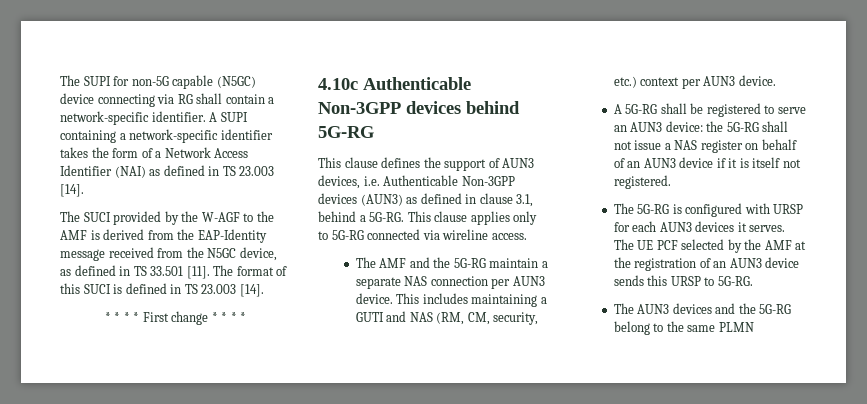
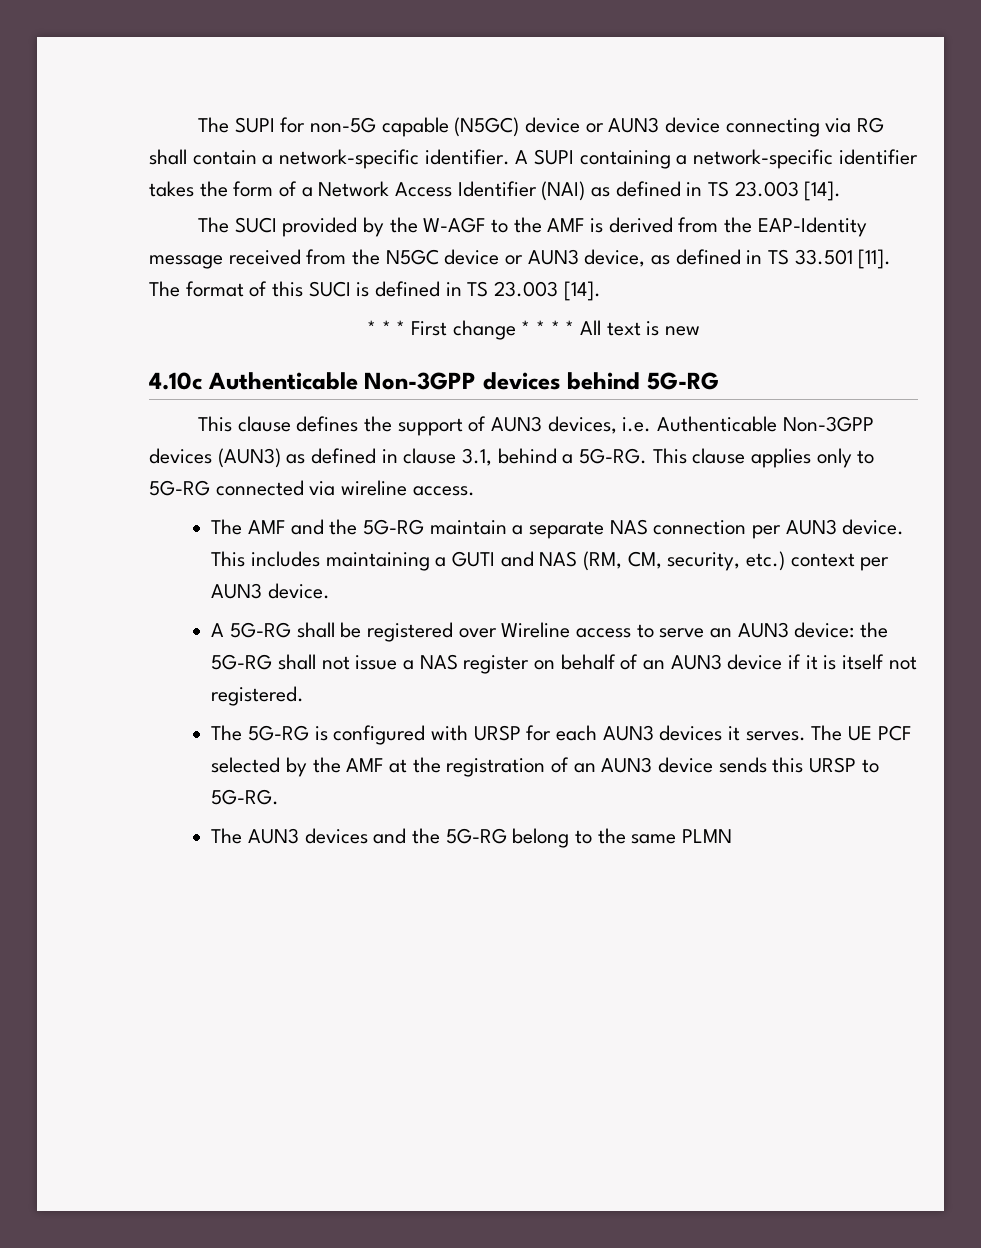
- The SUPI for non-5G capable (N5GC) device connecting via RG shall contain a network-specific identifier.
+ The SUPI for non-5G capable (N5GC) device or AUN3 device connecting via RG shall contain a network-specific identifier.
- The SUCI provided by the W-AGF to the AMF is derived from the EAP-Identity message received from the N5GC device, as defined in TS 33.501 [11].
+ The SUCI provided by the W-AGF to the AMF is derived from the EAP-Identity message received from the N5GC device or AUN3 device, as defined in TS 33.501 [11].
- * * * * First change * * * *
+ * * * First change * * * * All text is new
- A 5G-RG shall be registered to serve an AUN3 device: the 5G-RG shall not issue a NAS register on behalf of an AUN3 device if it is itself not registered.
+ A 5G-RG shall be registered over Wireline access to serve an AUN3 device: the 5G-RG shall not issue a NAS register on behalf of an AUN3 device if it is itself not registered.

